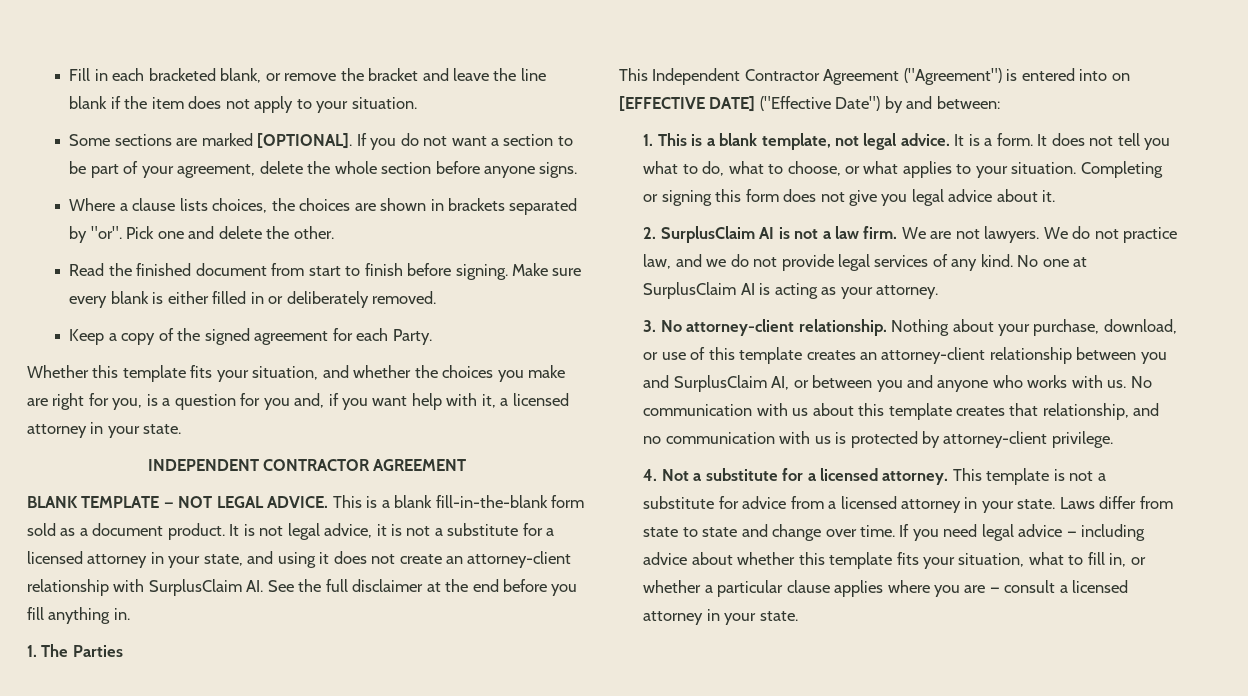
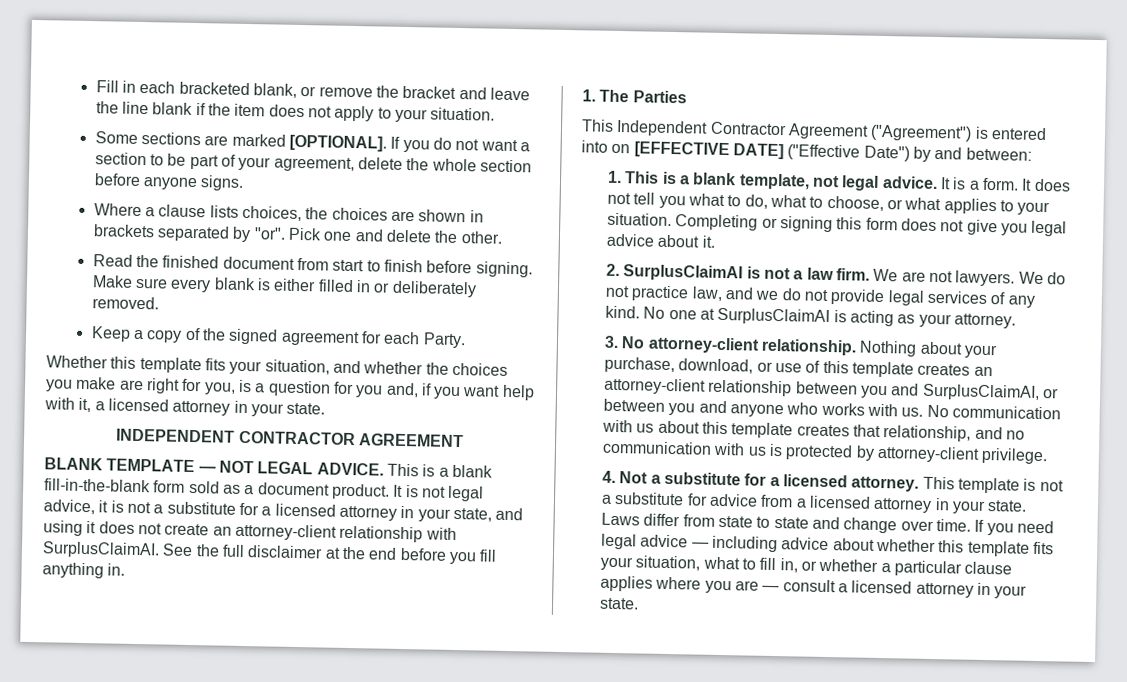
- It is not legal advice, it is not a substitute for a licensed attorney in your state, and using it does not create an attorney-client relationship with SurplusClaim AI. See the full disclaimer at the end before you fill anything in.
+ It is not legal advice, it is not a substitute for a licensed attorney in your state, and using it does not create an attorney-client relationship with SurplusClaimAI. See the full disclaimer at the end before you fill anything in.
- 2. SurplusClaim AI is not a law firm.
+ 2. SurplusClaimAI is not a law firm.
- No one at SurplusClaim AI is acting as your attorney.
+ No one at SurplusClaimAI is acting as your attorney.
- Nothing about your purchase, download, or use of this template creates an attorney-client relationship between you and SurplusClaim AI, or between you and anyone who works with us.
+ Nothing about your purchase, download, or use of this template creates an attorney-client relationship between you and SurplusClaimAI, or between you and anyone who works with us.

